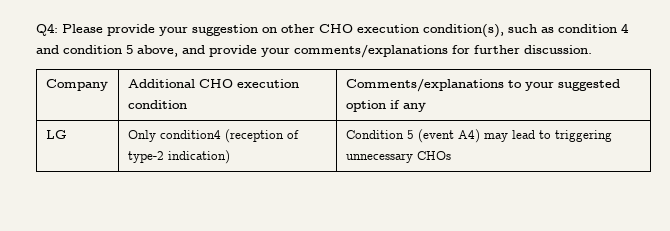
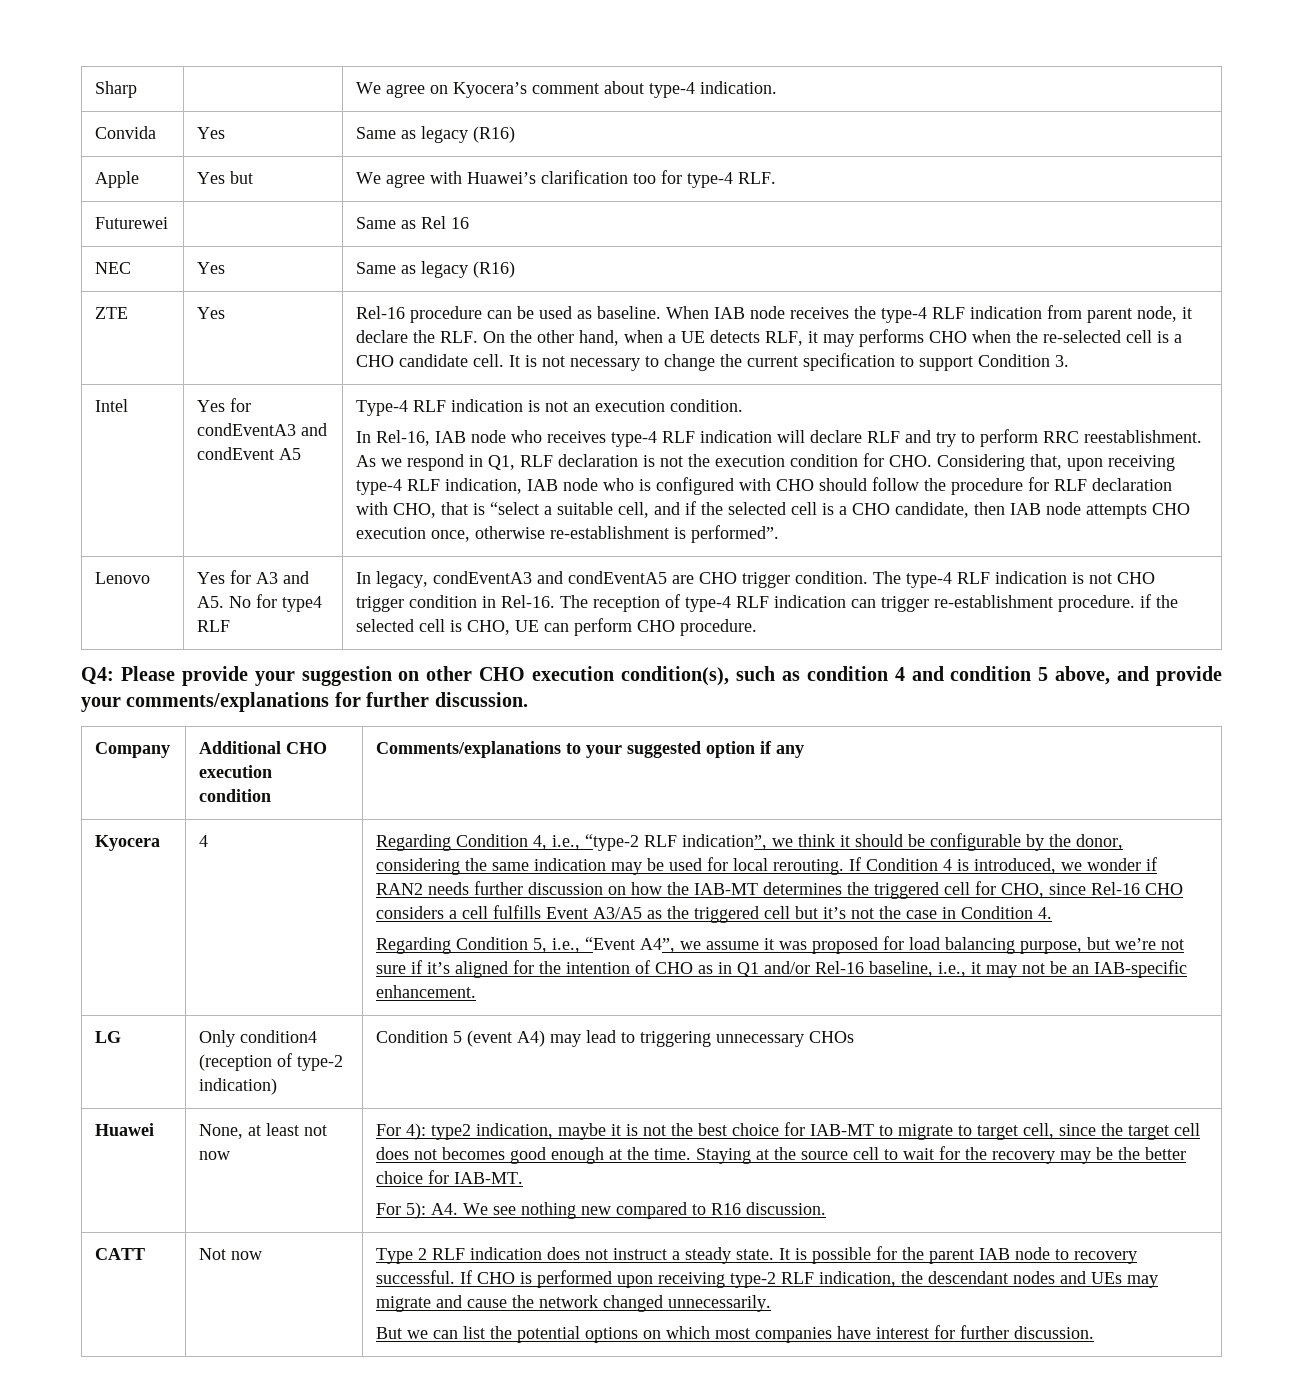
+ Sharp | | We agree on Kyocera’s comment about type-4 indication.
+ Convida | Yes | Same as legacy (R16)
+ Apple | Yes but | We agree with Huawei’s clarification too for type-4 RLF.
+ Futurewei | | Same as Rel 16
+ NEC | Yes | Same as legacy (R16)
+ ZTE | Yes | Rel-16 procedure can be used as baseline. When IAB node receives the type-4 RLF indication from parent node, it declare the RLF. On the other hand, when a UE detects RLF, it may performs CHO when the re-selected cell is a CHO candidate cell. It is not necessary to change the current specification to support Condition 3.
+ Intel | Yes for condEventA3 and condEvent A5 | Type-4 RLF indication is not an execution condition.
+ In Rel-16, IAB node who receives type-4 RLF indication will declare RLF and try to perform RRC reestablishment. As we respond in Q1, RLF declaration is not the execution condition for CHO. Considering that, upon receiving type-4 RLF indication, IAB node who is configured with CHO should follow the procedure for RLF declaration with CHO, that is “select a suitable cell, and if the selected cell is a CHO candidate, then IAB node attempts CHO execution once, otherwise re-establishment is performed”.
+ Lenovo | Yes for A3 and A5. No for type4 RLF | In legacy, condEventA3 and condEventA5 are CHO trigger condition. The type-4 RLF indication is not CHO trigger condition in Rel-16. The reception of type-4 RLF indication can trigger re-establishment procedure. if the selected cell is CHO, UE can perform CHO procedure.
+ Kyocera | 4 | Regarding Condition 4, i.e., “type-2 RLF indication”, we think it should be configurable by the donor, considering the same indication may be used for local rerouting. If Condition 4 is introduced, we wonder if RAN2 needs further discussion on how the IAB-MT determines the triggered cell for CHO, since Rel-16 CHO considers a cell fulfills Event A3/A5 as the triggered cell but it’s not the case in Condition 4.
+ Regarding Condition 5, i.e., “Event A4”, we assume it was proposed for load balancing purpose, but we’re not sure if it’s aligned for the intention of CHO as in Q1 and/or Rel-16 baseline, i.e., it may not be an IAB-specific enhancement.
+ Huawei | None, at least not now | For 4): type2 indication, maybe it is not the best choice for IAB-MT to migrate to target cell, since the target cell does not becomes good enough at the time. Staying at the source cell to wait for the recovery may be the better choice for IAB-MT.
+ For 5): A4. We see nothing new compared to R16 discussion.
+ CATT | Not now | Type 2 RLF indication does not instruct a steady state. It is possible for the parent IAB node to recovery successful. If CHO is performed upon receiving type-2 RLF indication, the descendant nodes and UEs may migrate and cause the network changed unnecessarily.
+ But we can list the potential options on which most companies have interest for further discussion.

